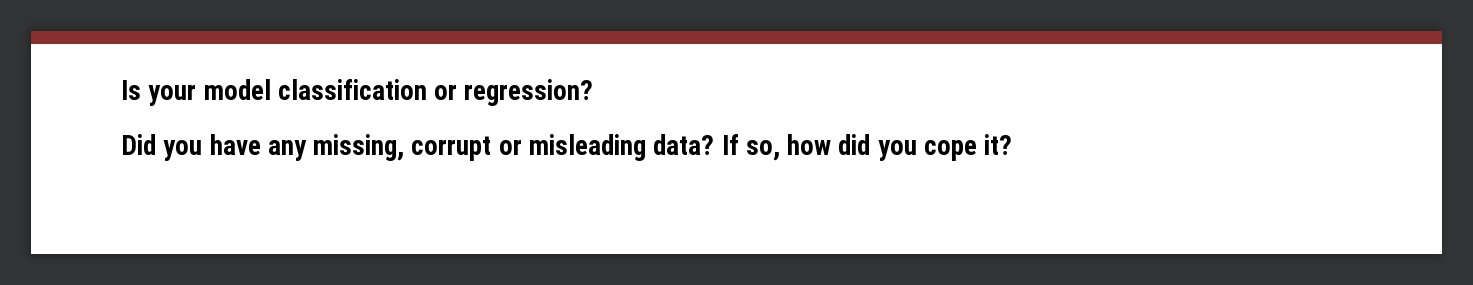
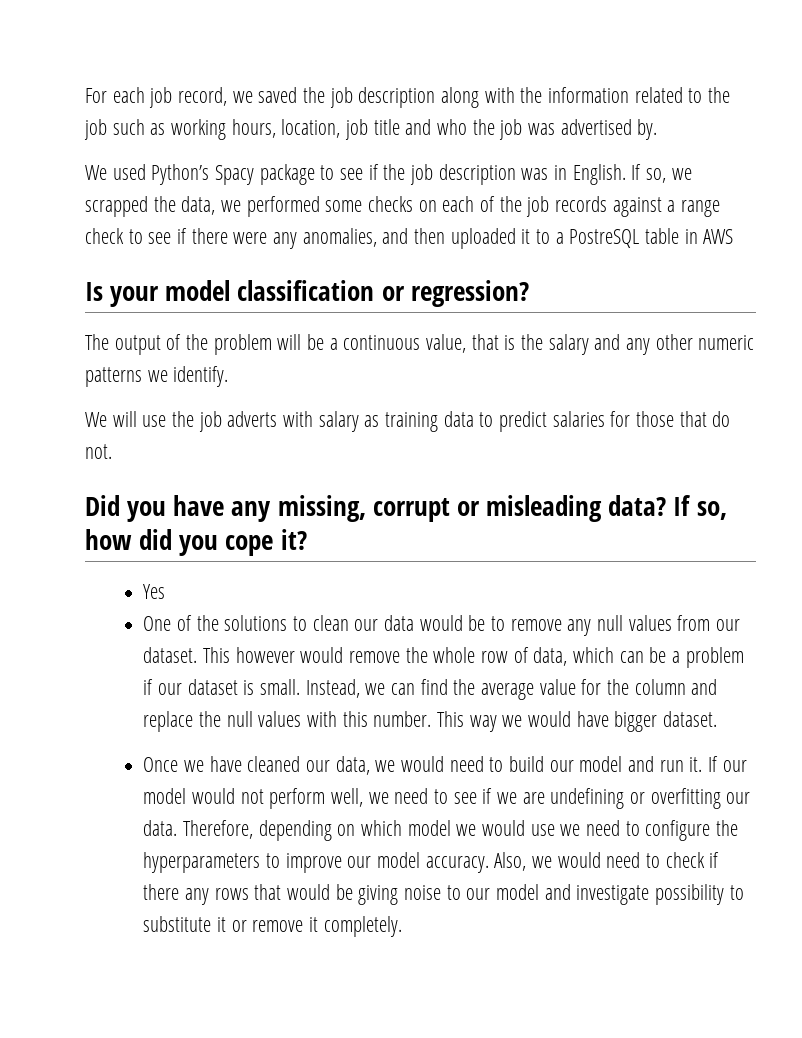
+ For each job record, we saved the job description along with the information related to the job such as working hours, location, job title and who the job was advertised by.
+ We used Python’s Spacy package to see if the job description was in English. If so, we scrapped the data, we performed some checks on each of the job records against a range check to see if there were any anomalies, and then uploaded it to a PostreSQL table in AWS
+ The output of the problem will be a continuous value, that is the salary and any other numeric patterns we identify.
+ We will use the job adverts with salary as training data to predict salaries for those that do not.
+ Yes
+ One of the solutions to clean our data would be to remove any null values from our dataset. This however would remove the whole row of data, which can be a problem if our dataset is small. Instead, we can find the average value for the column and replace the null values with this number. This way we would have bigger dataset.
+ Once we have cleaned our data, we would need to build our model and run it. If our model would not perform well, we need to see if we are undefining or overfitting our data. Therefore, depending on which model we would use we need to configure the hyperparameters to improve our model accuracy. Also, we would need to check if there any rows that would be giving noise to our model and investigate possibility to substitute it or remove it completely.

